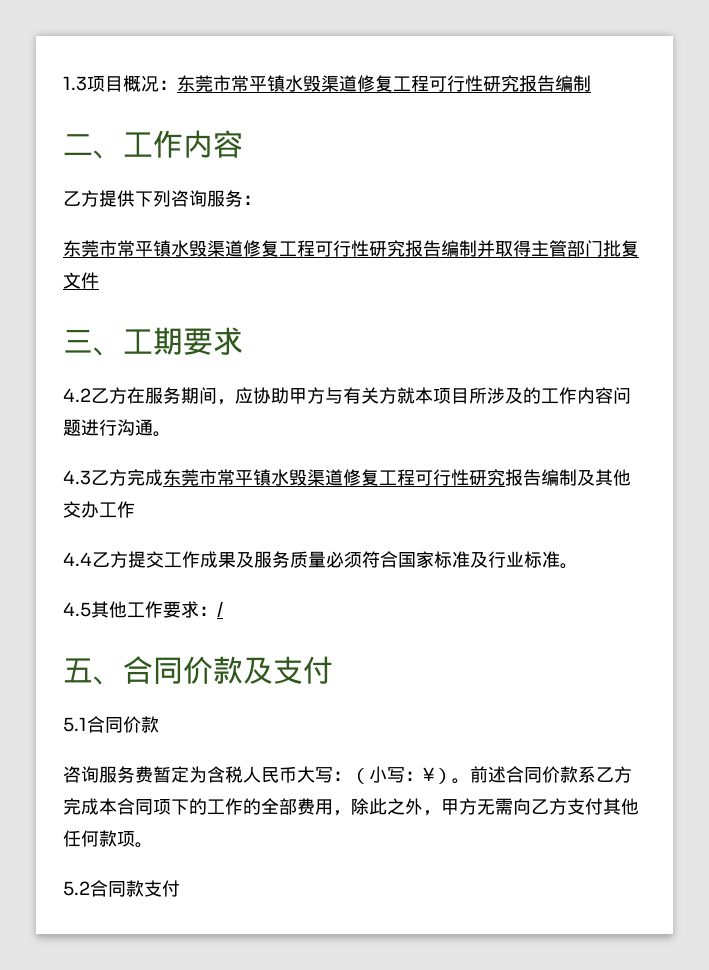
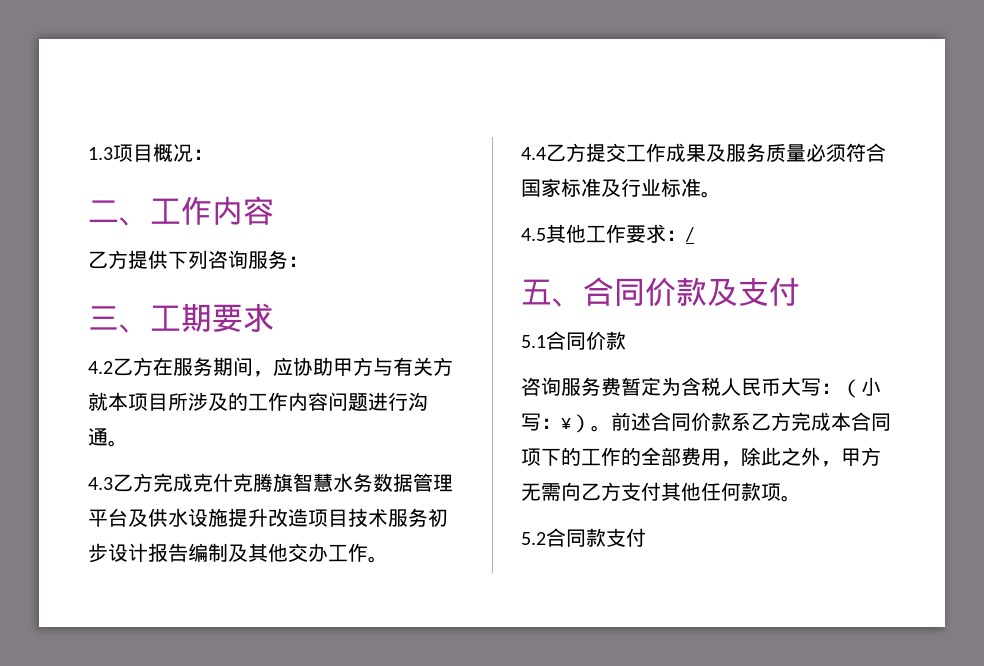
- 1.3项目概况：东莞市常平镇水毁渠道修复工程可行性研究报告编制
+ 1.3项目概况：
- 东莞市常平镇水毁渠道修复工程可行性研究报告编制并取得主管部门批复文件
- 4.3乙方完成东莞市常平镇水毁渠道修复工程可行性研究报告编制及其他交办工作
+ 4.3乙方完成克什克腾旗智慧水务数据管理平台及供水设施提升改造项目技术服务初步设计报告编制及其他交办工作。

